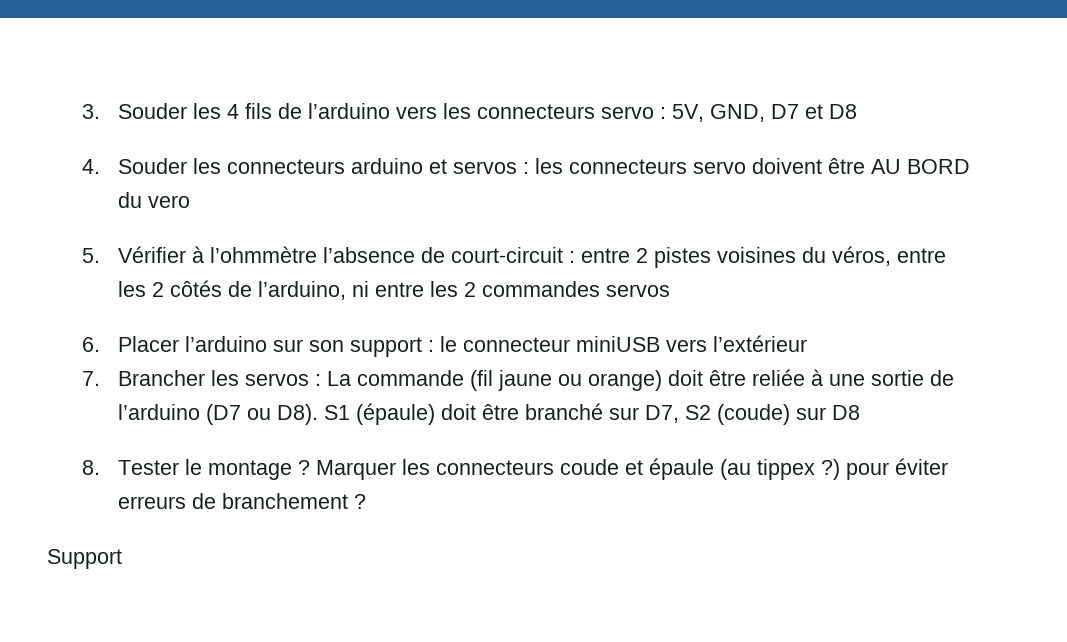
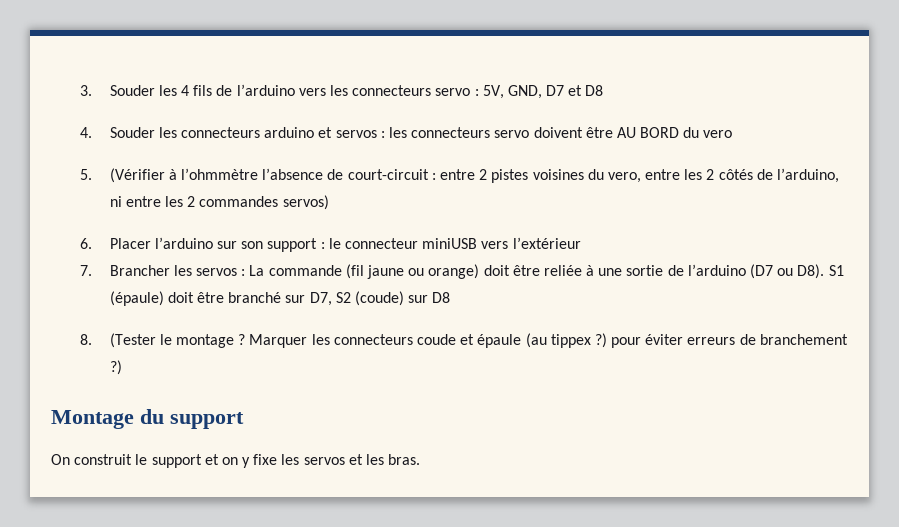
- 5. Vérifier à l’ohmmètre l’absence de court-circuit : entre 2 pistes voisines du véros, entre les 2 côtés de l’arduino, ni entre les 2 commandes servos
+ 5. (Vérifier à l’ohmmètre l’absence de court-circuit : entre 2 pistes voisines du vero, entre les 2 côtés de l’arduino, ni entre les 2 commandes servos)
- 8. Tester le montage ?
+ 8. (Tester le montage ?
- Marquer les connecteurs coude et épaule (au tippex ?) pour éviter erreurs de branchement ?
- Support
+ Marquer les connecteurs coude et épaule (au tippex ?) pour éviter erreurs de branchement ?)
+ Montage du support
+ On construit le support et on y fixe les servos et les bras.

